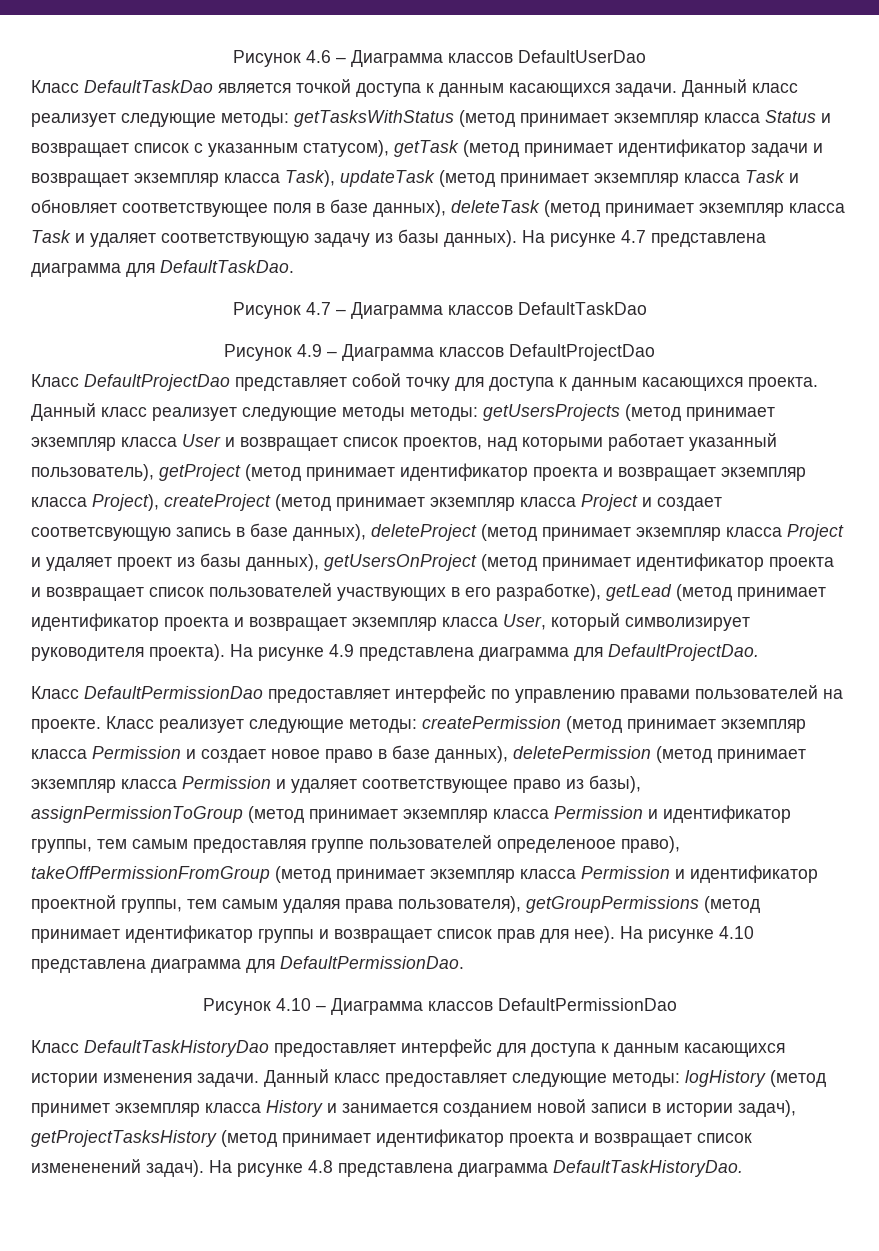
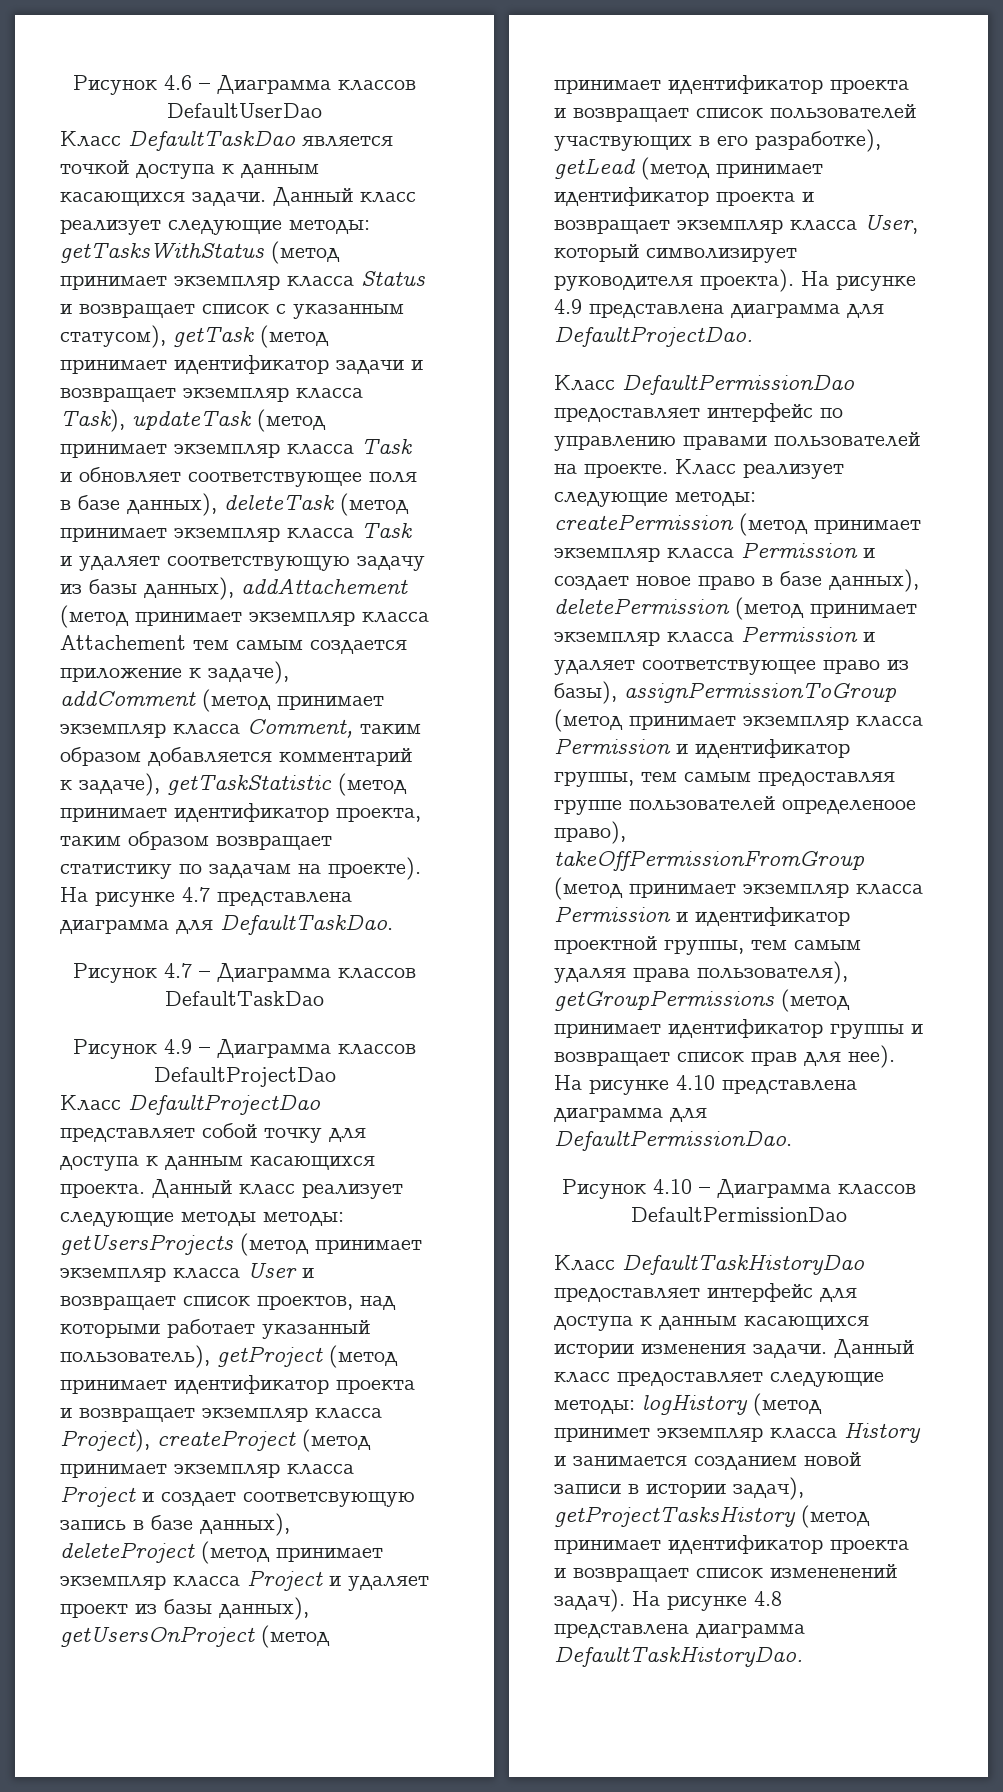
- Данный класс реализует следующие методы: getTasksWithStatus (метод принимает экземпляр класса Status и возвращает список с указанным статусом), getTask (метод принимает идентификатор задачи и возвращает экземпляр класса Task), updateTask (метод принимает экземпляр класса Task и обновляет соответствующее поля в базе данных), deleteTask (метод принимает экземпляр класса Task и удаляет соответствующую задачу из базы данных).
+ Данный класс реализует следующие методы: getTasksWithStatus (метод принимает экземпляр класса Status и возвращает список с указанным статусом), getTask (метод принимает идентификатор задачи и возвращает экземпляр класса Task), updateTask (метод принимает экземпляр класса Task и обновляет соответствующее поля в базе данных), deleteTask (метод принимает экземпляр класса Task и удаляет соответствующую задачу из базы данных), addAttachement (метод принимает экземпляр класса Attachement тем самым создается приложение к задаче), addComment (метод принимает экземпляр класса Comment, таким образом добавляется комментарий к задаче), getTaskStatistic (метод принимает идентификатор проекта, таким образом возвращает статистику по задачам на проекте).

